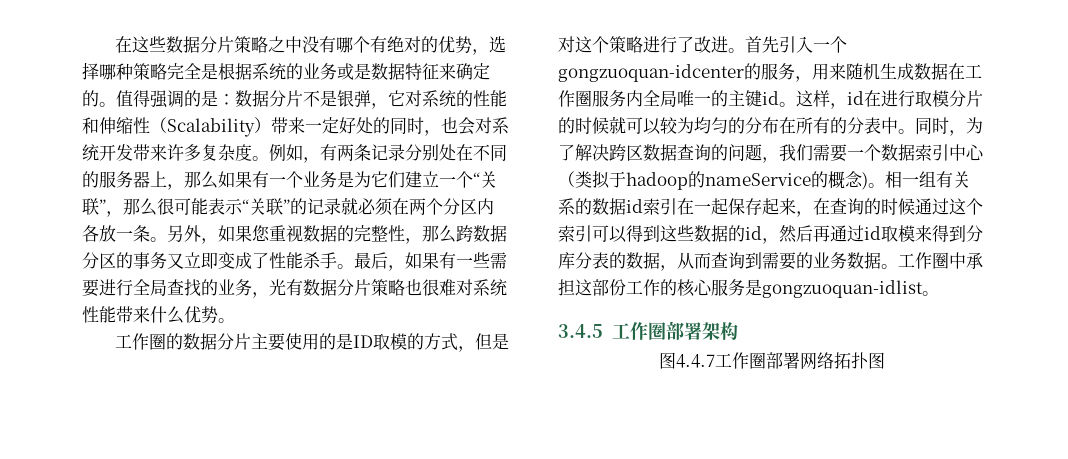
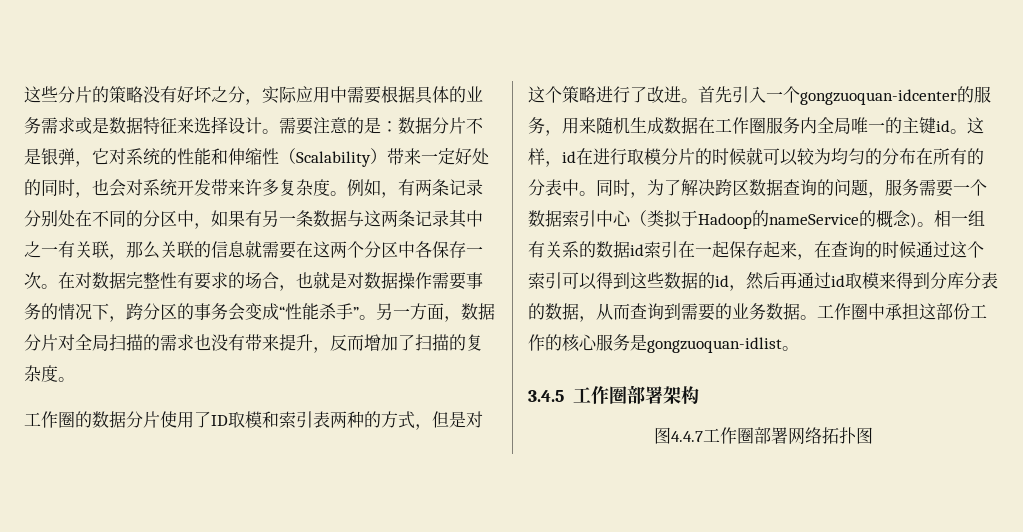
- 在这些数据分片策略之中没有哪个有绝对的优势，选择哪种策略完全是根据系统的业务或是数据特征来确定的。值得强调的是：数据分片不是银弹，它对系统的性能和伸缩性（Scalability）带来一定好处的同时，也会对系统开发带来许多复杂度。
+ 这些分片的策略没有好坏之分，实际应用中需要根据具体的业务需求或是数据特征来选择设计。需要注意的是：数据分片不是银弹，它对系统的性能和伸缩性（Scalability）带来一定好处的同时，也会对系统开发带来许多复杂度。
- 例如，有两条记录分别处在不同的服务器上，那么如果有一个业务是为它们建立一个“关联”，那么很可能表示“关联”的记录就必须在两个分区内各放一条。另外，如果您重视数据的完整性，那么跨数据分区的事务又立即变成了性能杀手。最后，如果有一些需要进行全局查找的业务，光有数据分片策略也很难对系统性能带来什么优势。
+ 例如，有两条记录分别处在不同的分区中，如果有另一条数据与这两条记录其中之一有关联，那么关联的信息就需要在这两个分区中各保存一次。在对数据完整性有要求的场合，也就是对数据操作需要事务的情况下，跨分区的事务会变成“性能杀手”。另一方面，数据分片对全局扫描的需求也没有带来提升，反而增加了扫描的复杂度。
- 工作圈的数据分片主要使用的是ID取模的方式，但是对这个策略进行了改进。
+ 工作圈的数据分片使用了ID取模和索引表两种的方式，但是对这个策略进行了改进。
- 同时，为了解决跨区数据查询的问题，我们需要一个数据索引中心（类拟于hadoop的nameService的概念)。
+ 同时，为了解决跨区数据查询的问题，服务需要一个数据索引中心（类拟于Hadoop的nameService的概念)。

